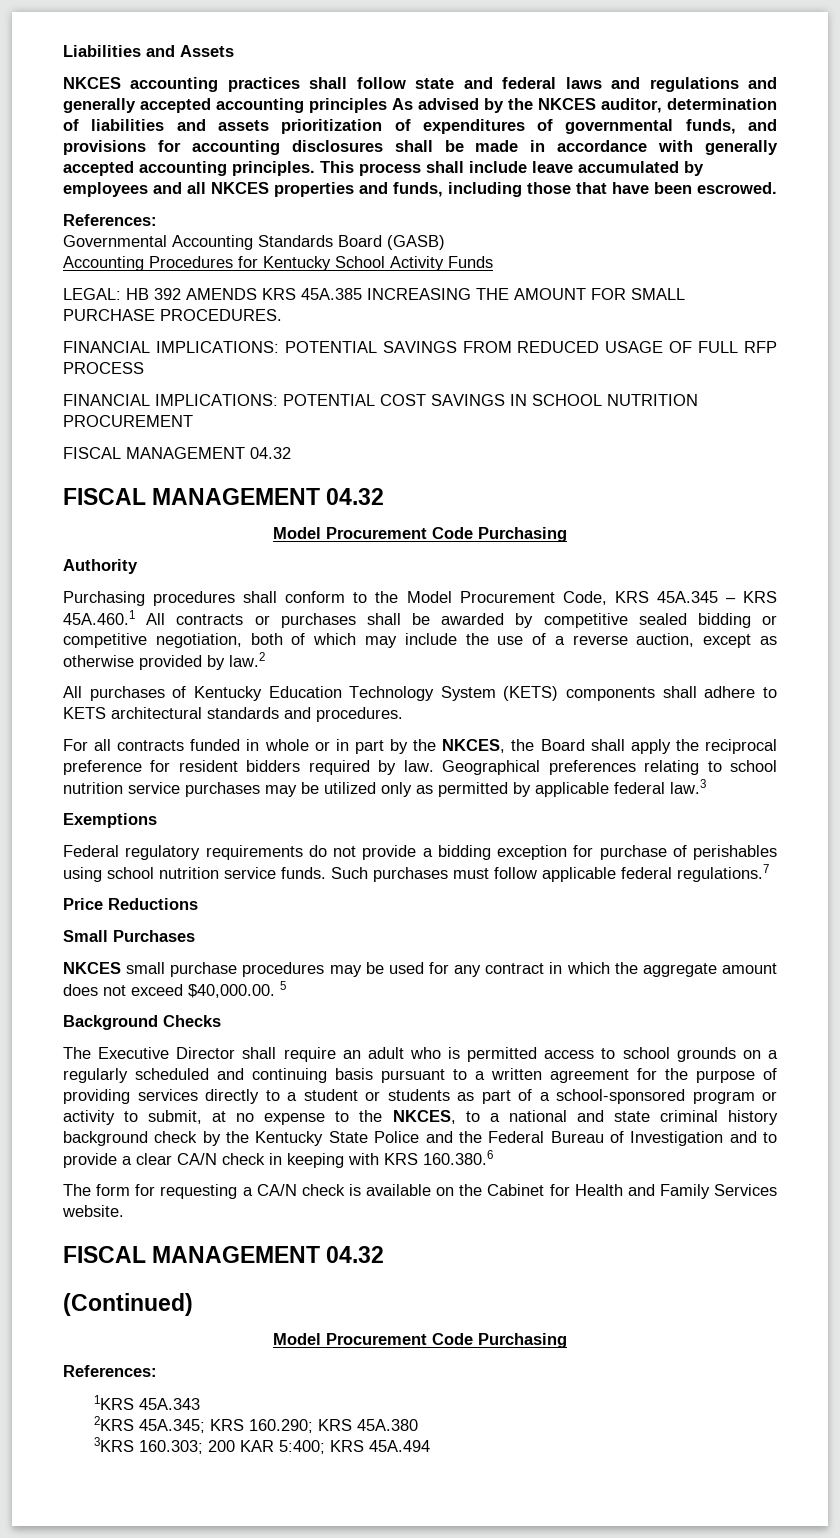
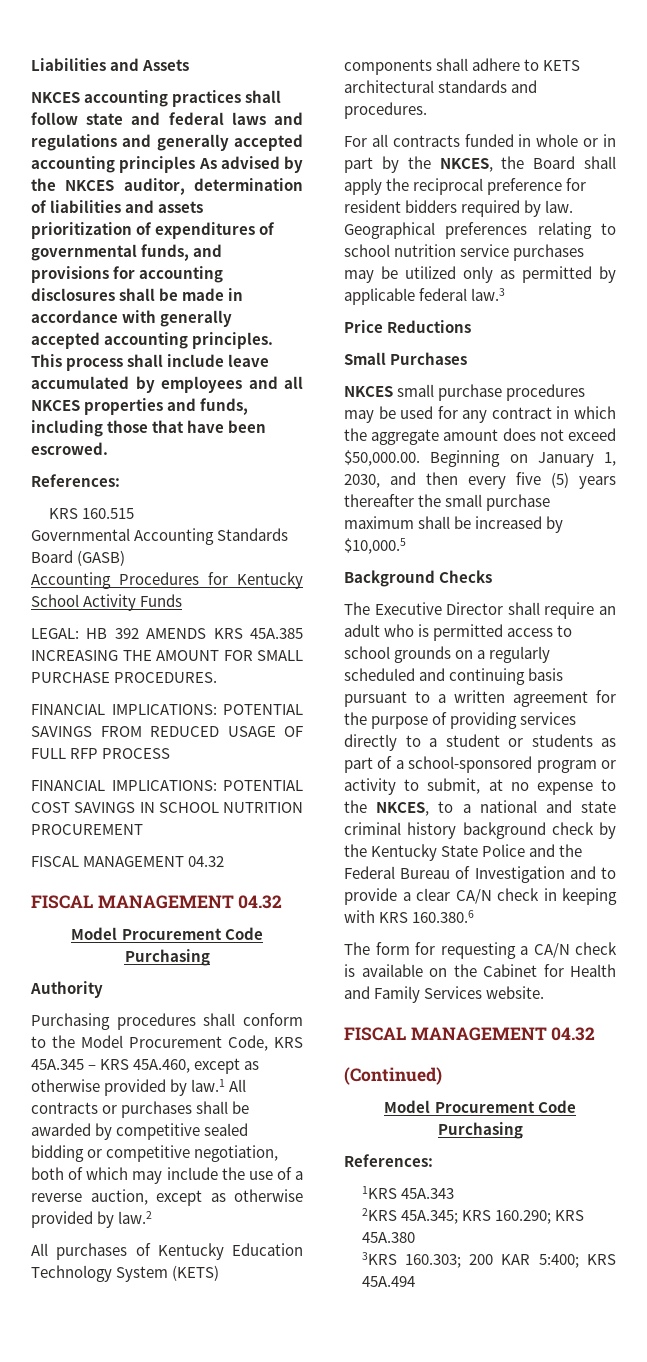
+ KRS 160.515
- Purchasing procedures shall conform to the Model Procurement Code, KRS 45A.345 – KRS 45A.460.1 All contracts or purchases shall be awarded by competitive sealed bidding or competitive negotiation, both of which may include the use of a reverse auction, except as otherwise provided by law.2
+ Purchasing procedures shall conform to the Model Procurement Code, KRS 45A.345 – KRS 45A.460, except as otherwise provided by law.1 All contracts or purchases shall be awarded by competitive sealed bidding or competitive negotiation, both of which may include the use of a reverse auction, except as otherwise provided by law.2
- Exemptions
- Federal regulatory requirements do not provide a bidding exception for purchase of perishables using school nutrition service funds. Such purchases must follow applicable federal regulations.7
- NKCES small purchase procedures may be used for any contract in which the aggregate amount does not exceed $40,000.00. 5
+ NKCES small purchase procedures may be used for any contract in which the aggregate amount does not exceed $50,000.00. Beginning on January 1, 2030, and then every five (5) years thereafter the small purchase maximum shall be increased by $10,000.5

